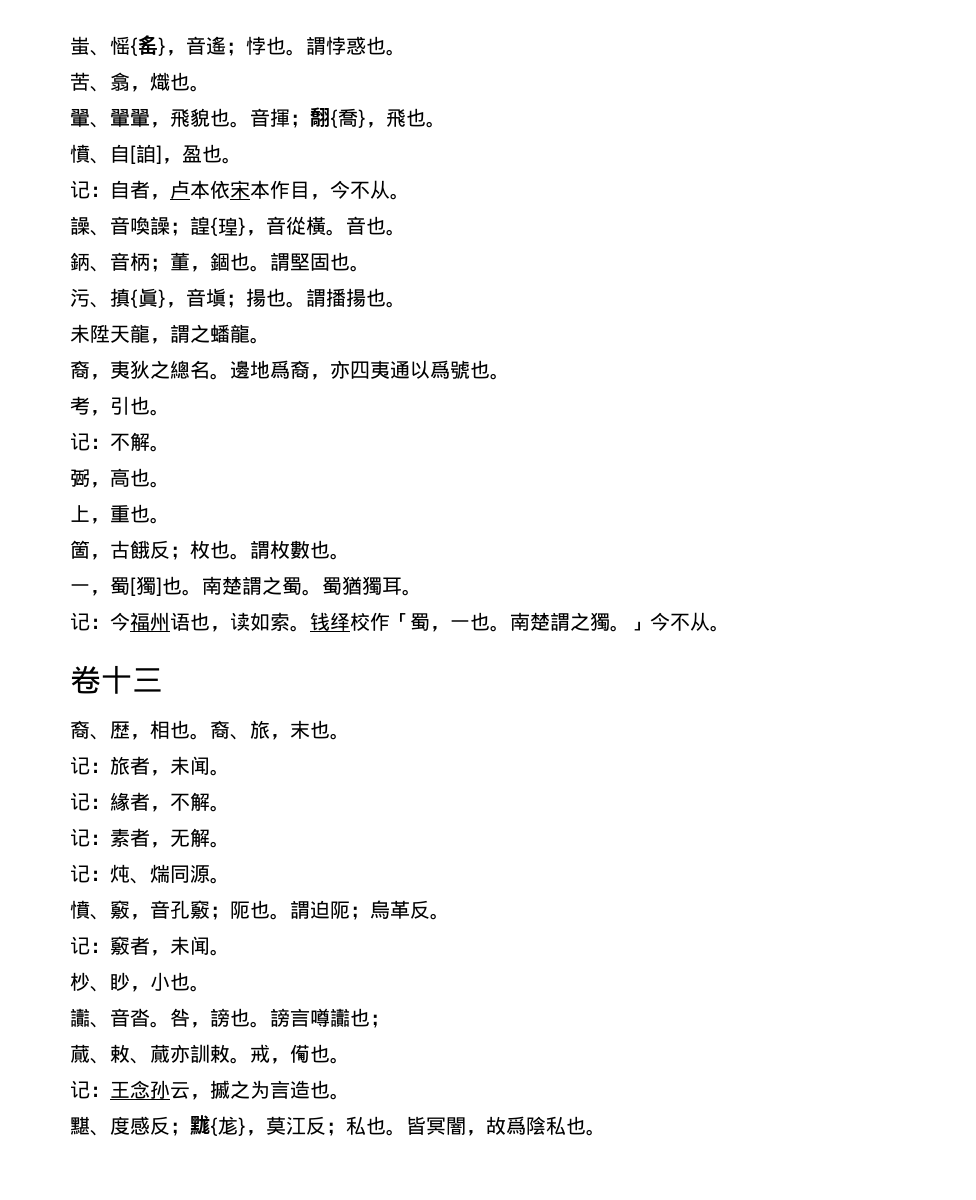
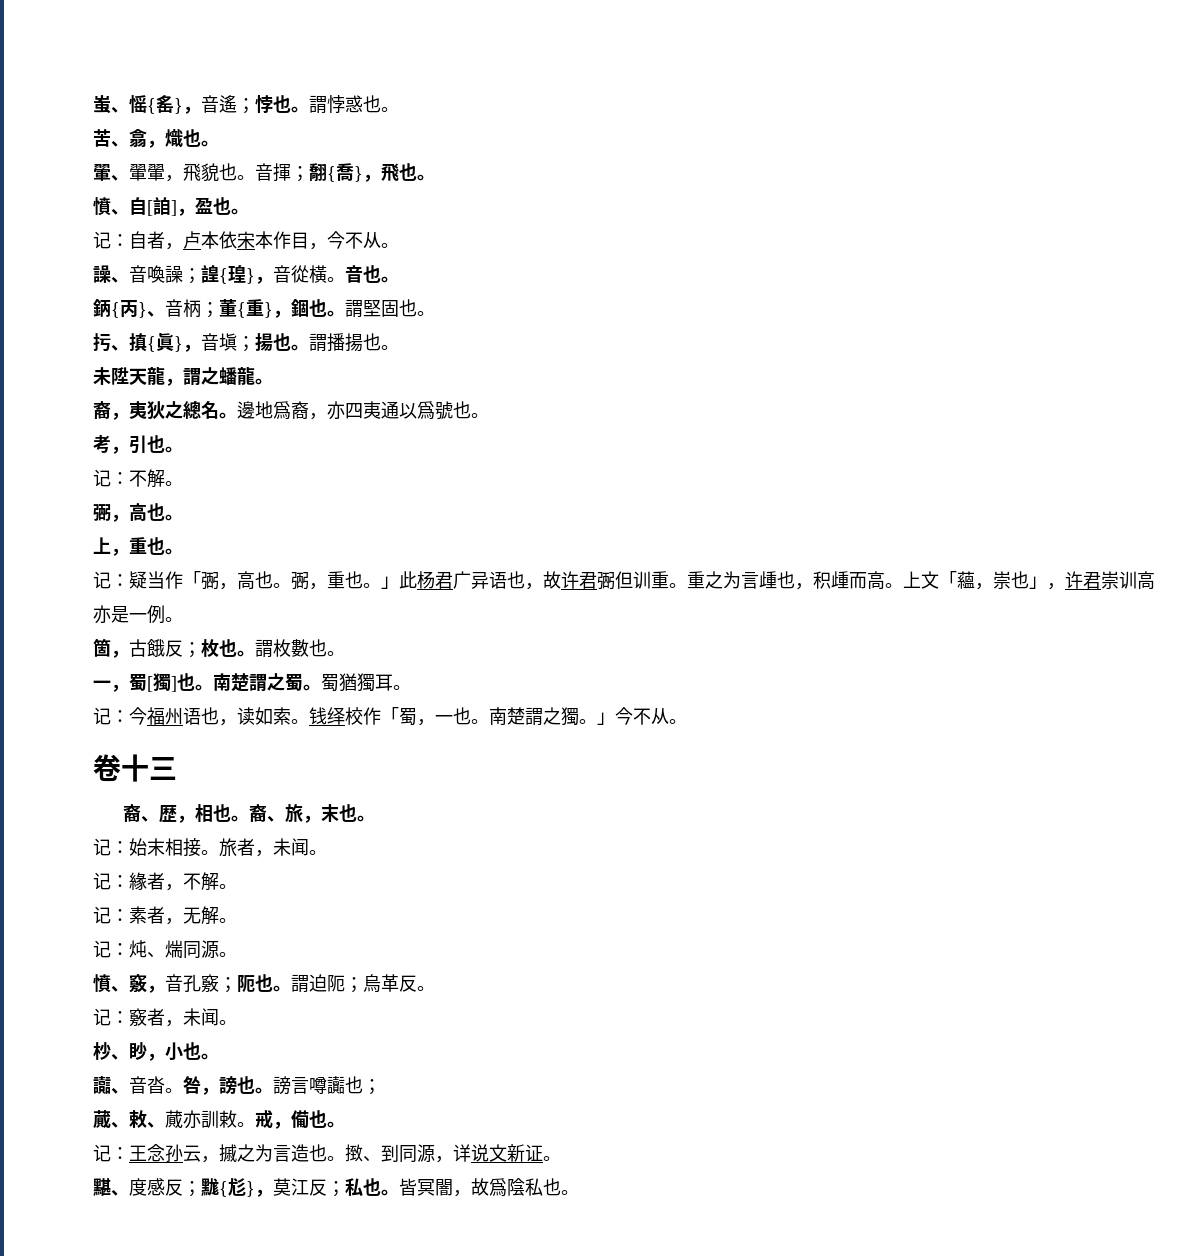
- 鈵、音柄；董，錮也。
+ 鈵{丙}、音柄；董{重}，錮也。
+ 记：疑当作「弻，高也。弻，重也。」此杨君广异语也，故许君弻但训重。重之为言歱也，积歱而高。上文「蘊，崇也」，许君崇训高亦是一例。
- 记：旅者，未闻。
+ 记：始末相接。旅者，未闻。
+ 㨖、到同源，详说文新证。

